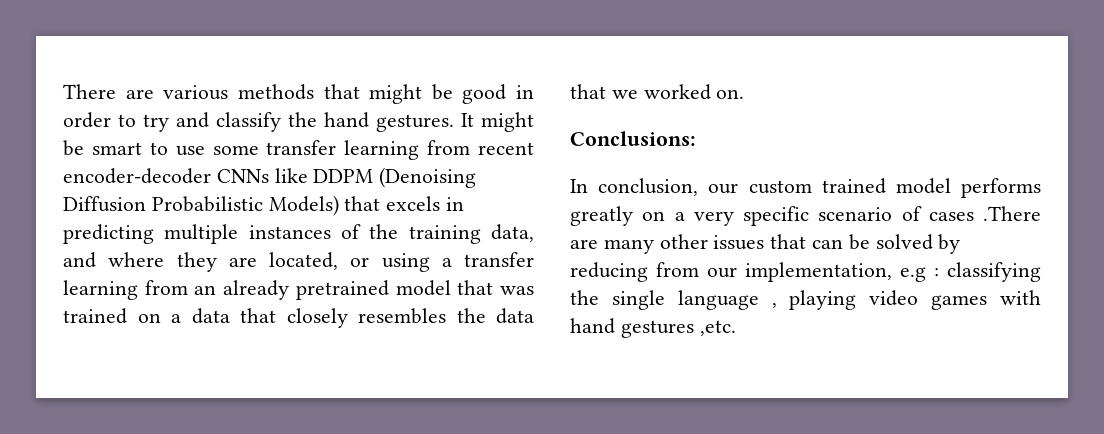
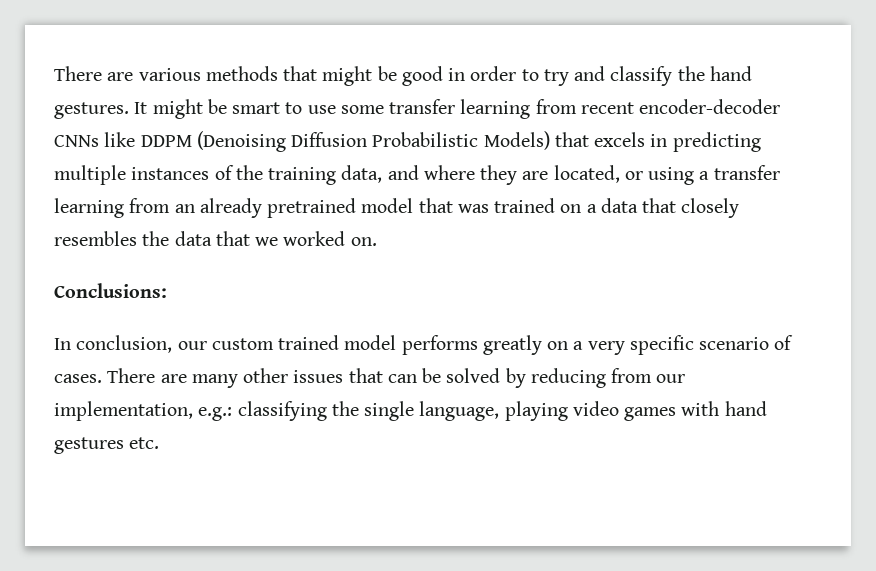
- In conclusion, our custom trained model performs greatly on a very specific scenario of cases .There are many other issues that can be solved by reducing from our implementation, e.g : classifying the single language , playing video games with hand gestures ,etc.
+ In conclusion, our custom trained model performs greatly on a very specific scenario of cases. There are many other issues that can be solved by reducing from our implementation, e.g.: classifying the single language, playing video games with hand gestures etc.

